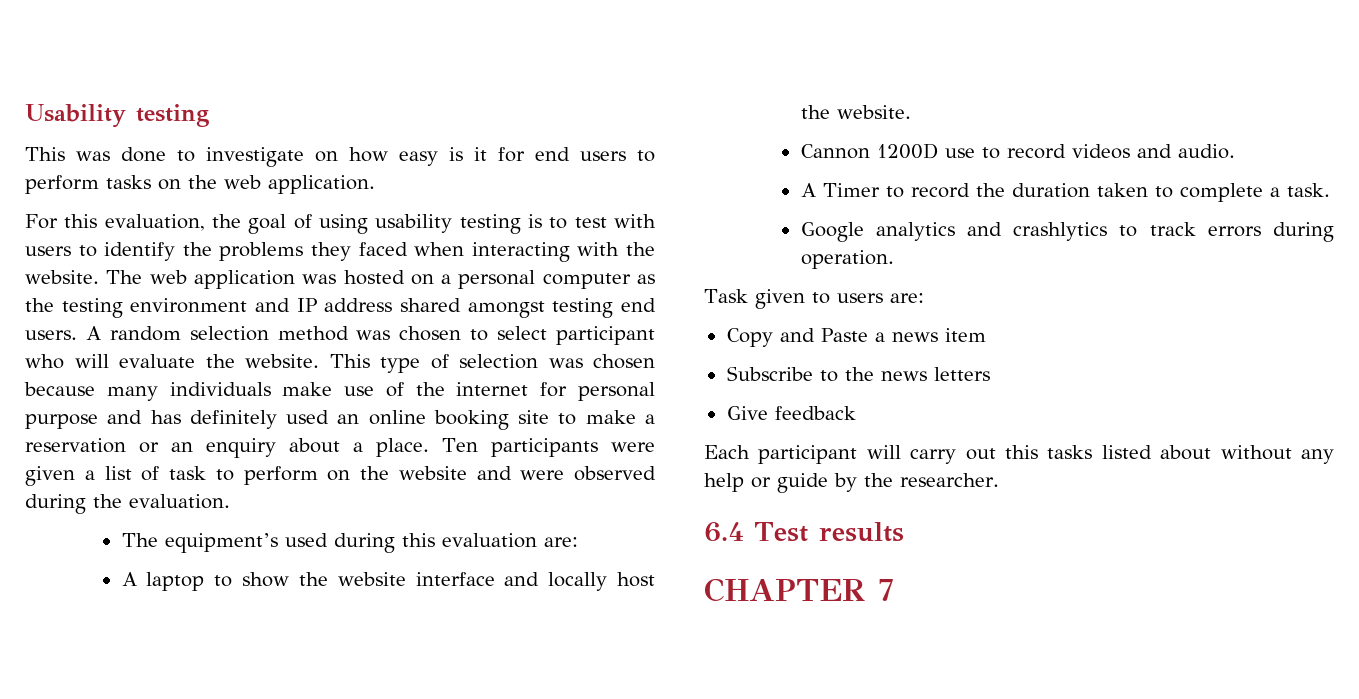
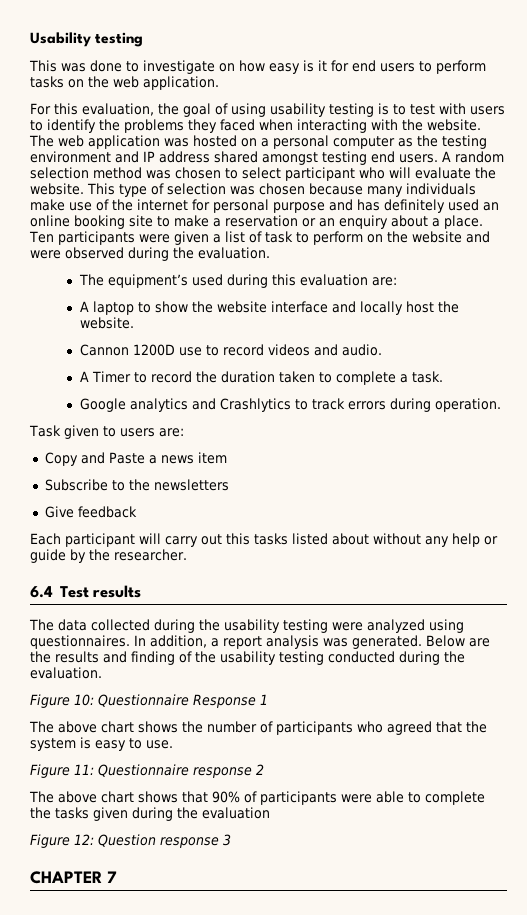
- Google analytics and crashlytics to track errors during operation.
+ Google analytics and Crashlytics to track errors during operation.
- Subscribe to the news letters
+ Subscribe to the newsletters
+ The data collected during the usability testing were analyzed using questionnaires. In addition, a report analysis was generated. Below are the results and finding of the usability testing conducted during the evaluation.
+ Figure 10: Questionnaire Response 1
+ The above chart shows the number of participants who agreed that the system is easy to use.
+ Figure 11: Questionnaire response 2
+ The above chart shows that 90% of participants were able to complete the tasks given during the evaluation
+ Figure 12: Question response 3

